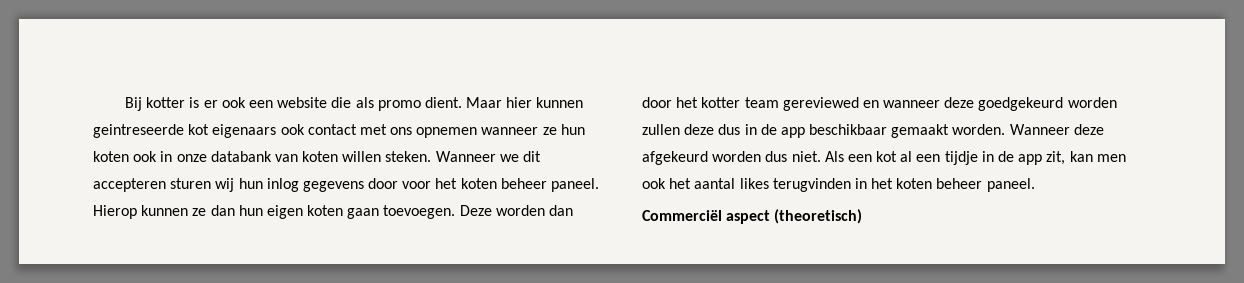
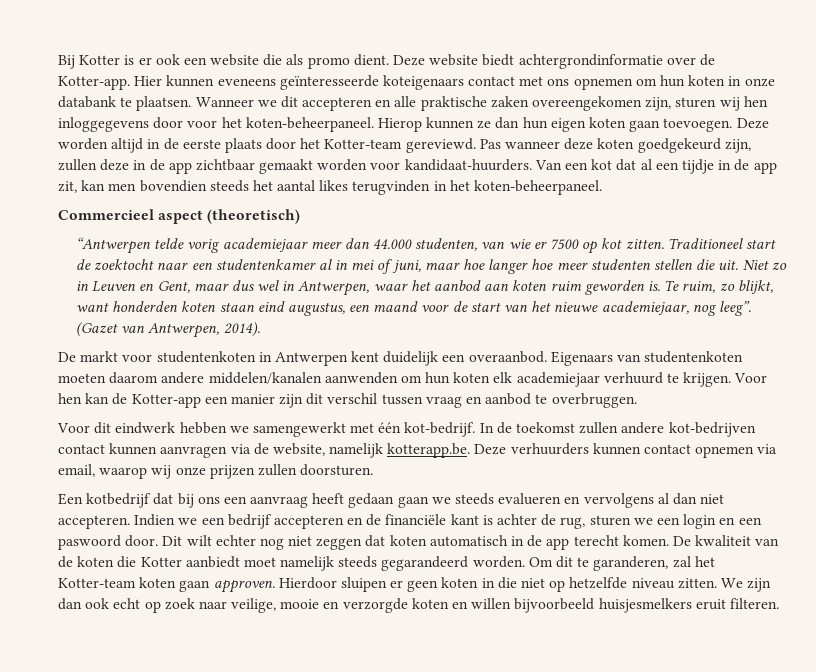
- Bij kotter is er ook een website die als promo dient.
+ Bij Kotter is er ook een website die als promo dient.
- Maar hier kunnen geintreseerde kot eigenaars ook contact met ons opnemen wanneer ze hun koten ook in onze databank van koten willen steken. Wanneer we dit accepteren sturen wij hun inlog gegevens door voor het koten beheer paneel.
+ Deze website biedt achtergrondinformatie over de Kotter-app. Hier kunnen eveneens geïnteresseerde koteigenaars contact met ons opnemen om hun koten in onze databank te plaatsen. Wanneer we dit accepteren en alle praktische zaken overeengekomen zijn, sturen wij hen inloggegevens door voor het koten-beheerpaneel.
- Deze worden dan door het kotter team gereviewed en wanneer deze goedgekeurd worden zullen deze dus in de app beschikbaar gemaakt worden. Wanneer deze afgekeurd worden dus niet. Als een kot al een tijdje in de app zit, kan men ook het aantal likes terugvinden in het koten beheer paneel.
- Commerciël aspect (theoretisch)
+ Deze worden altijd in de eerste plaats door het Kotter-team gereviewd. Pas wanneer deze koten goedgekeurd zijn, zullen deze in de app zichtbaar gemaakt worden voor kandidaat-huurders. Van een kot dat al een tijdje in de app zit, kan men bovendien steeds het aantal likes terugvinden in het koten-beheerpaneel.
+ Commercieel aspect (theoretisch)
+ “Antwerpen telde vorig academiejaar meer dan 44.000 studenten, van wie er 7500 op kot zitten. Traditioneel start de zoektocht naar een studentenkamer al in mei of juni, maar hoe langer hoe meer studenten stellen die uit. Niet zo in Leuven en Gent, maar dus wel in Antwerpen, waar het aanbod aan koten ruim geworden is. Te ruim, zo blijkt, want honderden koten staan eind augustus, een maand voor de start van het nieuwe academiejaar, nog leeg”. (Gazet van Antwerpen, 2014).
+ De markt voor studentenkoten in Antwerpen kent duidelijk een overaanbod. Eigenaars van studentenkoten moeten daarom andere middelen/kanalen aanwenden om hun koten elk academiejaar verhuurd te krijgen. Voor hen kan de Kotter-app een manier zijn dit verschil tussen vraag en aanbod te overbruggen.
+ Voor dit eindwerk hebben we samengewerkt met één kot-bedrijf. In de toekomst zullen andere kot-bedrijven contact kunnen aanvragen via de website, namelijk kotterapp.be. Deze verhuurders kunnen contact opnemen via email, waarop wij onze prijzen zullen doorsturen.
+ Een kotbedrijf dat bij ons een aanvraag heeft gedaan gaan we steeds evalueren en vervolgens al dan niet accepteren. Indien we een bedrijf accepteren en de financiële kant is achter de rug, sturen we een login en een paswoord door. Dit wilt echter nog niet zeggen dat koten automatisch in de app terecht komen. De kwaliteit van de koten die Kotter aanbiedt moet namelijk steeds gegarandeerd worden. Om dit te garanderen, zal het Kotter-team koten gaan approven. Hierdoor sluipen er geen koten in die niet op hetzelfde niveau zitten. We zijn dan ook echt op zoek naar veilige, mooie en verzorgde koten en willen bijvoorbeeld huisjesmelkers eruit filteren.

